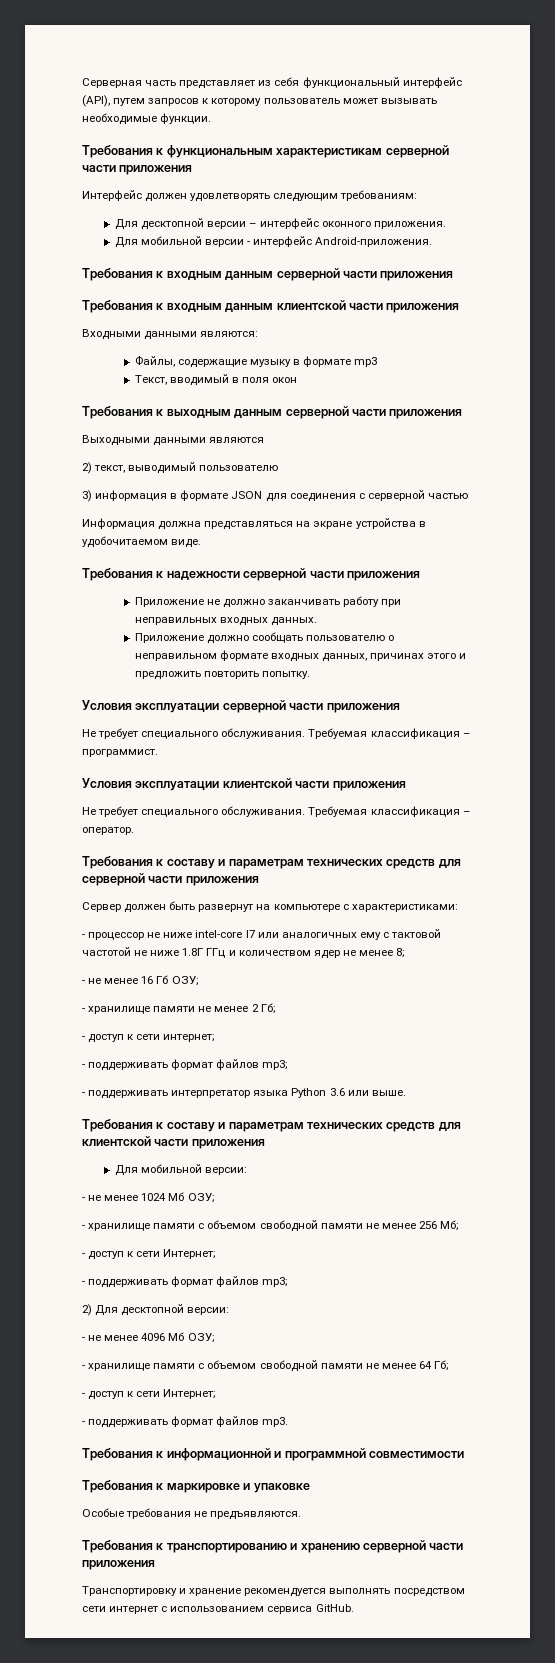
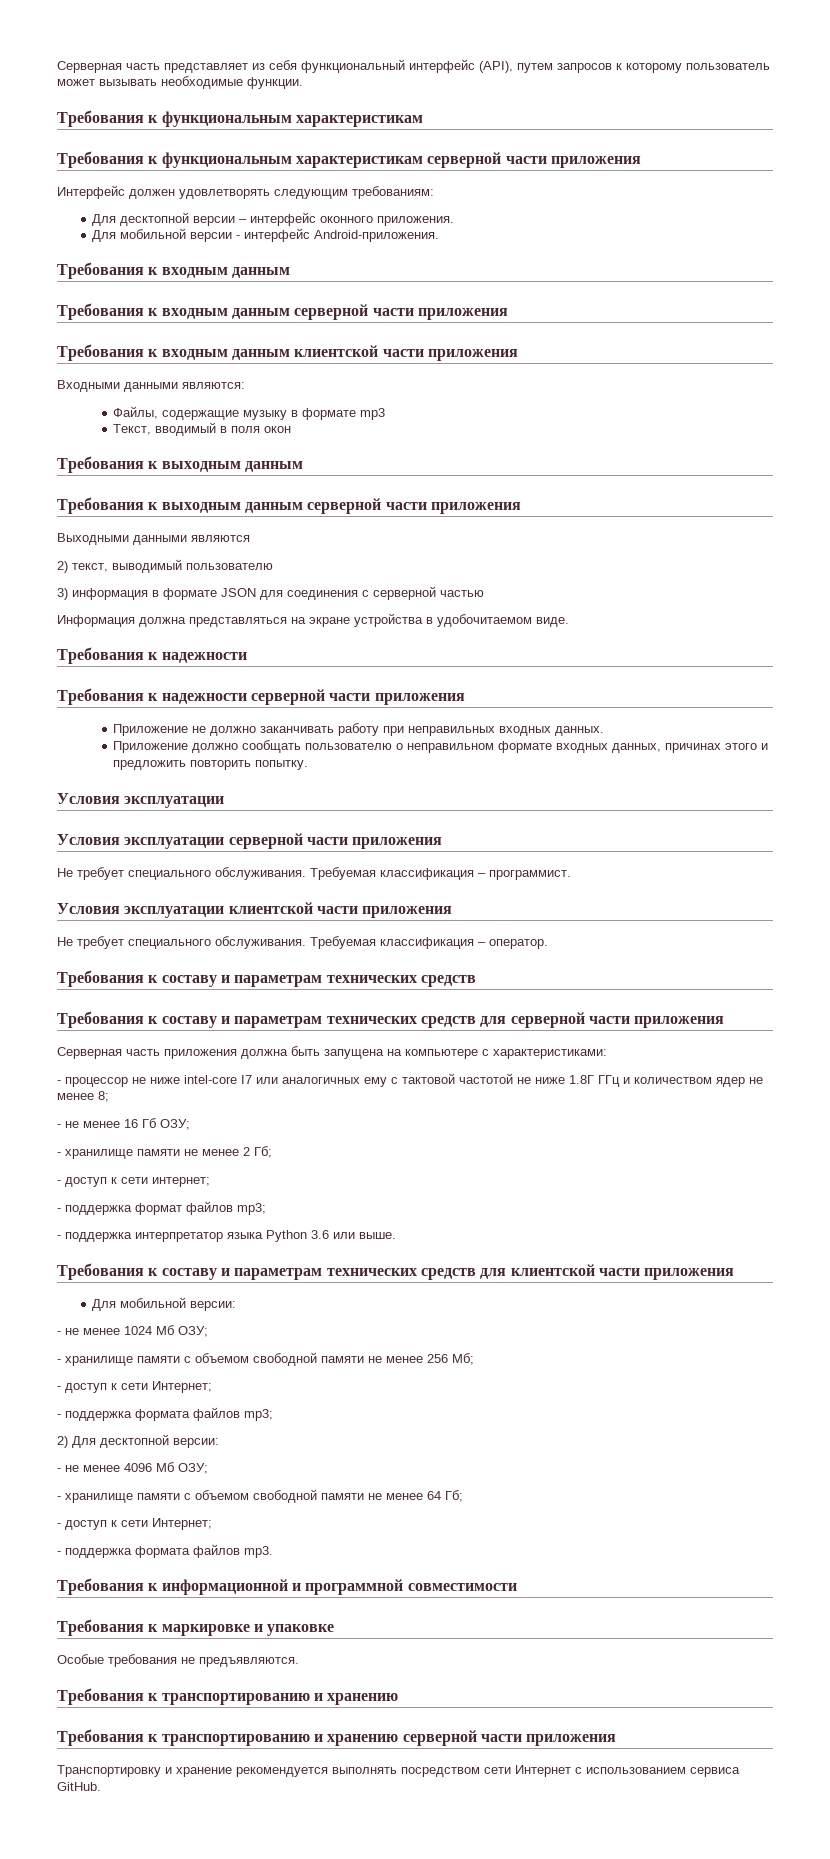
  Серверная часть представляет из себя функциональный интерфейс (API), путем запросов к которому пользователь может вызывать необходимые функции.
+ Требования к функциональным характеристикам
  Для мобильной версии - интерфейс Android-приложения.
+ Требования к входным данным
  Текст, вводимый в поля окон
+ Требования к выходным данным
  Информация должна представляться на экране устройства в удобочитаемом виде.
+ Требования к надежности
  Приложение должно сообщать пользователю о неправильном формате входных данных, причинах этого и предложить повторить попытку.
+ Условия эксплуатации
  Требуемая классификация – оператор.
+ Требования к составу и параметрам технических средств
  Требования к составу и параметрам технических средств для серверной части приложения
- Сервер должен быть развернут на компьютере с характеристиками:
+ Серверная часть приложения должна быть запущена на компьютере с характеристиками:
  - доступ к сети интернет;
- - поддерживать формат файлов mp3;
+ - поддержка формат файлов mp3;
- - поддерживать интерпретатор языка Python 3.6 или выше.
+ - поддержка интерпретатор языка Python 3.6 или выше.
  - хранилище памяти с объемом свободной памяти не менее 256 Мб;
  - доступ к сети Интернет;
- - поддерживать формат файлов mp3;
+ - поддержка формата файлов mp3;
- - поддерживать формат файлов mp3.
+ - поддержка формата файлов mp3.
  Особые требования не предъявляются.
+ Требования к транспортированию и хранению
- Транспортировку и хранение рекомендуется выполнять посредством сети интернет с использованием сервиса GitHub.
+ Транспортировку и хранение рекомендуется выполнять посредством сети Интернет с использованием сервиса GitHub.

